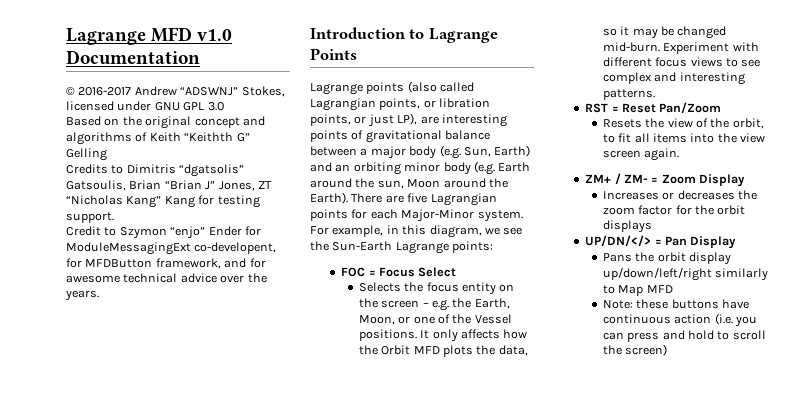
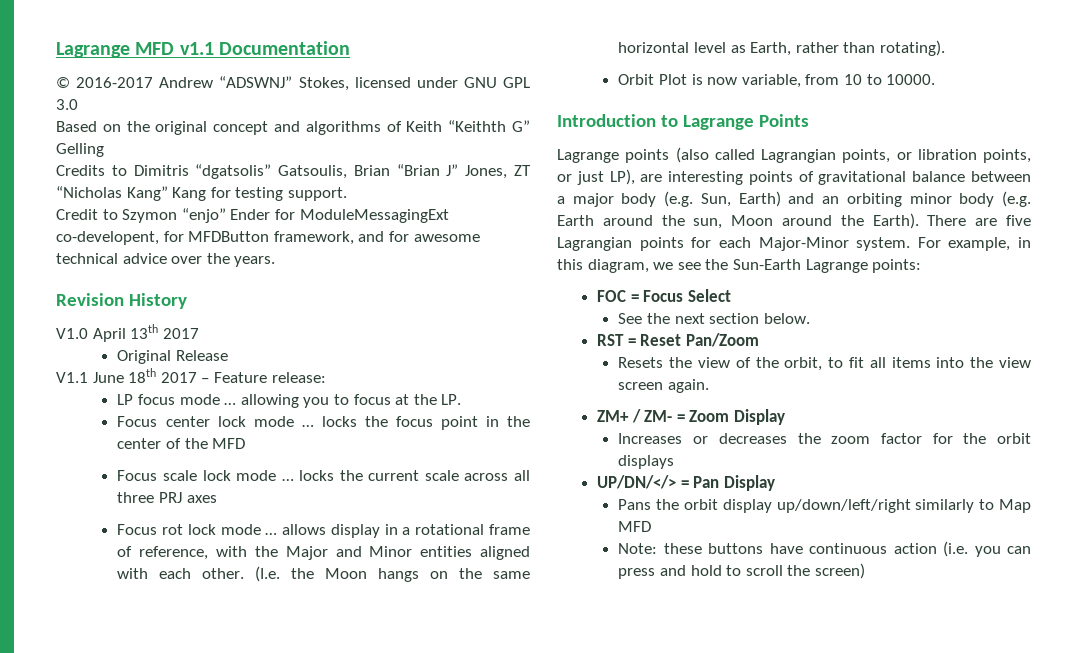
- Lagrange MFD v1.0 Documentation
+ Lagrange MFD v1.1 Documentation
+ Revision History
+ V1.0 April 13th 2017
+ Original Release
+ V1.1 June 18th 2017 – Feature release:
+ LP focus mode … allowing you to focus at the LP.
+ Focus center lock mode … locks the focus point in the center of the MFD
+ Focus scale lock mode … locks the current scale across all three PRJ axes
+ Focus rot lock mode … allows display in a rotational frame of reference, with the Major and Minor entities aligned with each other. (I.e. the Moon hangs on the same horizontal level as Earth, rather than rotating).
+ Orbit Plot is now variable, from 10 to 10000.
- Selects the focus entity on the screen – e.g. the Earth, Moon, or one of the Vessel positions. It only affects how the Orbit MFD plots the data, so it may be changed mid-burn. Experiment with different focus views to see complex and interesting patterns.
+ See the next section below.

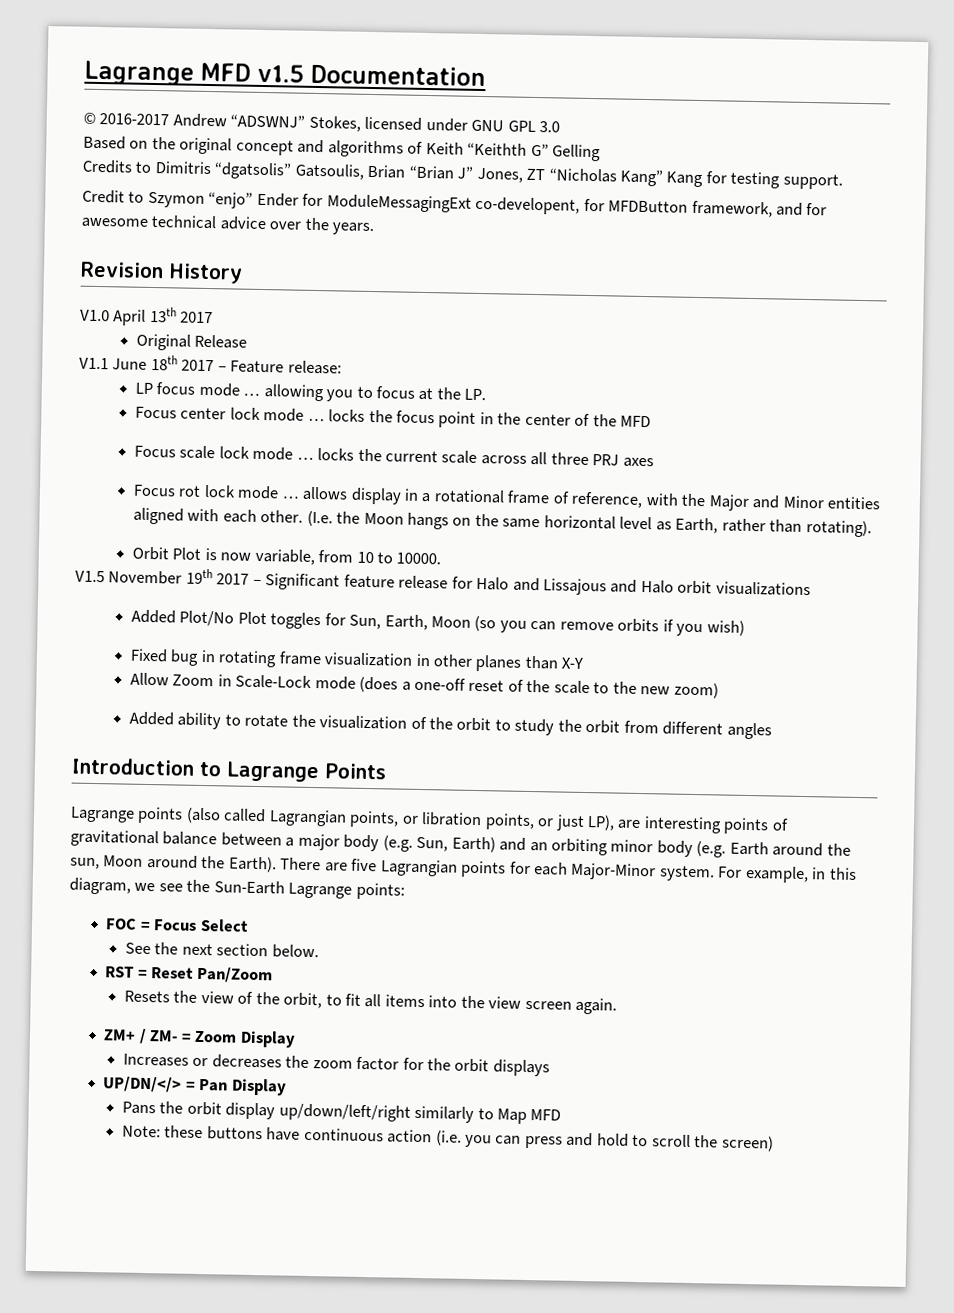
- Lagrange MFD v1.1 Documentation
+ Lagrange MFD v1.5 Documentation
+ V1.5 November 19th 2017 – Significant feature release for Halo and Lissajous and Halo orbit visualizations
+ Added Plot/No Plot toggles for Sun, Earth, Moon (so you can remove orbits if you wish)
+ Fixed bug in rotating frame visualization in other planes than X-Y
+ Allow Zoom in Scale-Lock mode (does a one-off reset of the scale to the new zoom)
+ Added ability to rotate the visualization of the orbit to study the orbit from different angles

